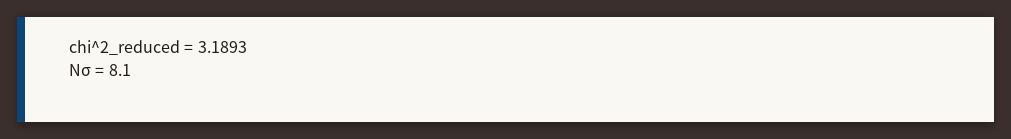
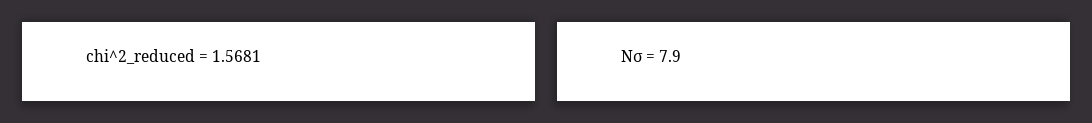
- chi^2_reduced = 3.1893
+ chi^2_reduced = 1.5681
- Nσ = 8.1
+ Nσ = 7.9

